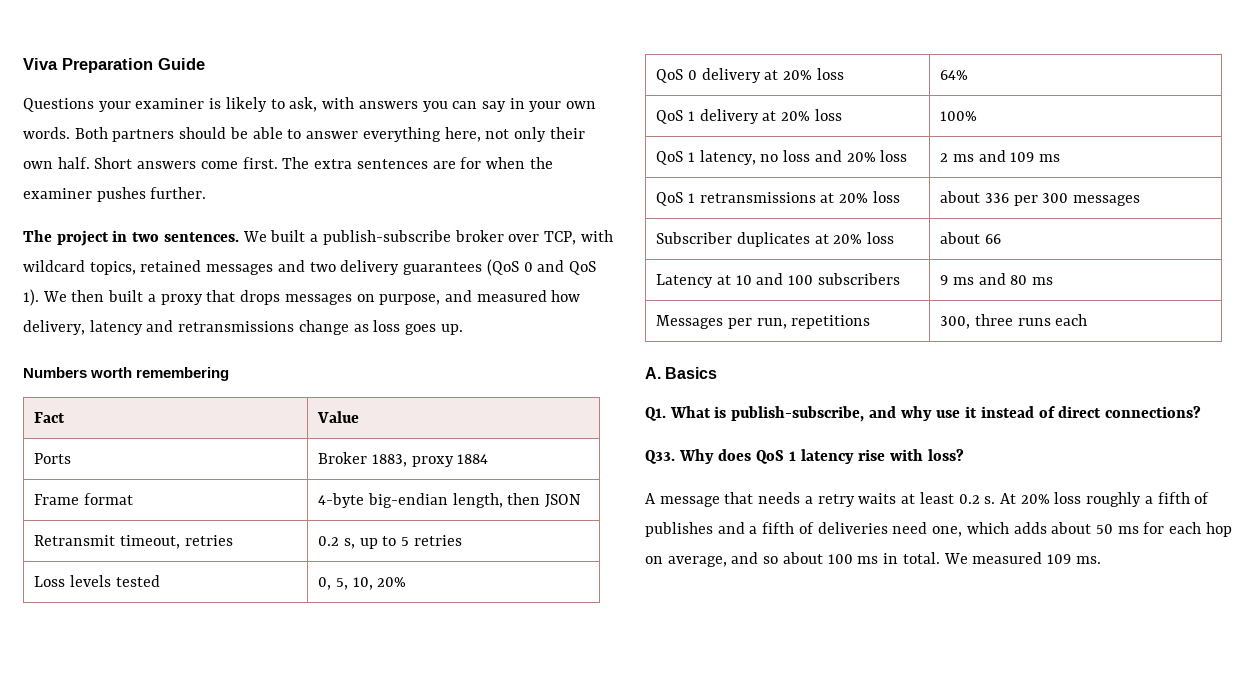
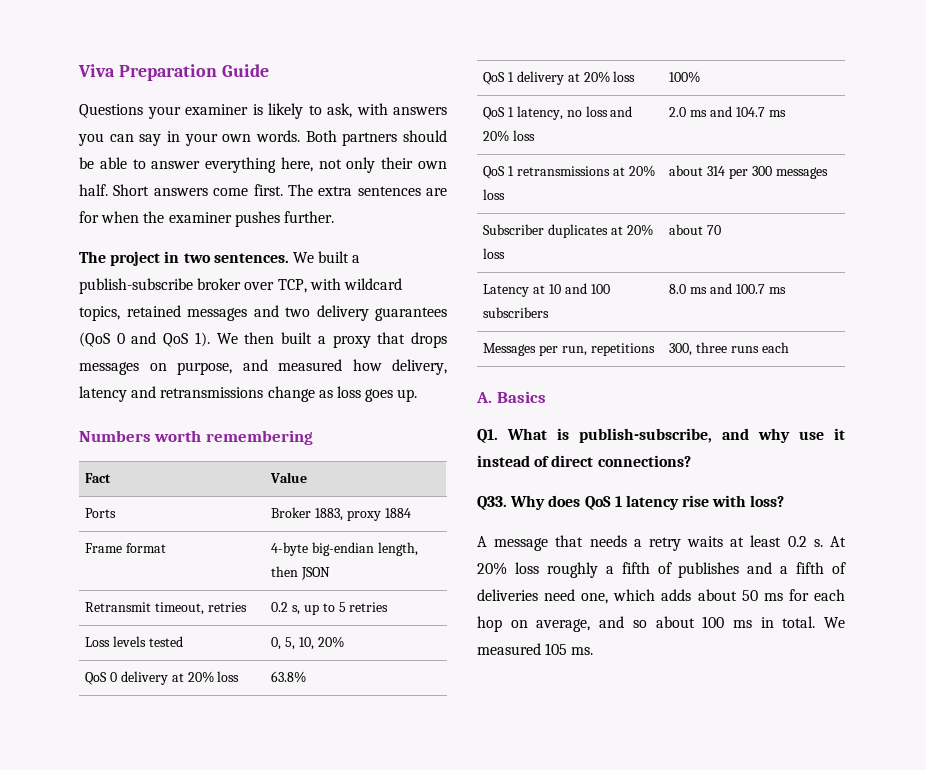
- QoS 0 delivery at 20% loss | 64%
+ QoS 0 delivery at 20% loss | 63.8%
- QoS 1 latency, no loss and 20% loss | 2 ms and 109 ms
+ QoS 1 latency, no loss and 20% loss | 2.0 ms and 104.7 ms
- QoS 1 retransmissions at 20% loss | about 336 per 300 messages
+ QoS 1 retransmissions at 20% loss | about 314 per 300 messages
- Subscriber duplicates at 20% loss | about 66
+ Subscriber duplicates at 20% loss | about 70
- Latency at 10 and 100 subscribers | 9 ms and 80 ms
+ Latency at 10 and 100 subscribers | 8.0 ms and 100.7 ms
- We measured 109 ms.
+ We measured 105 ms.

